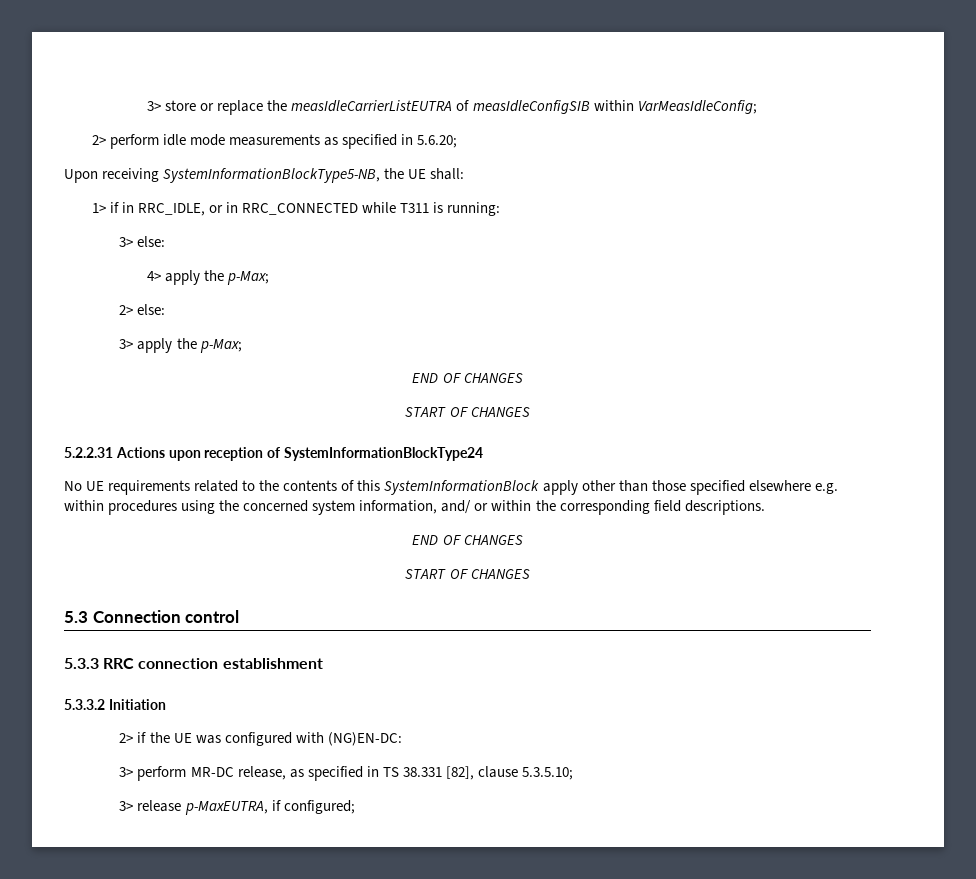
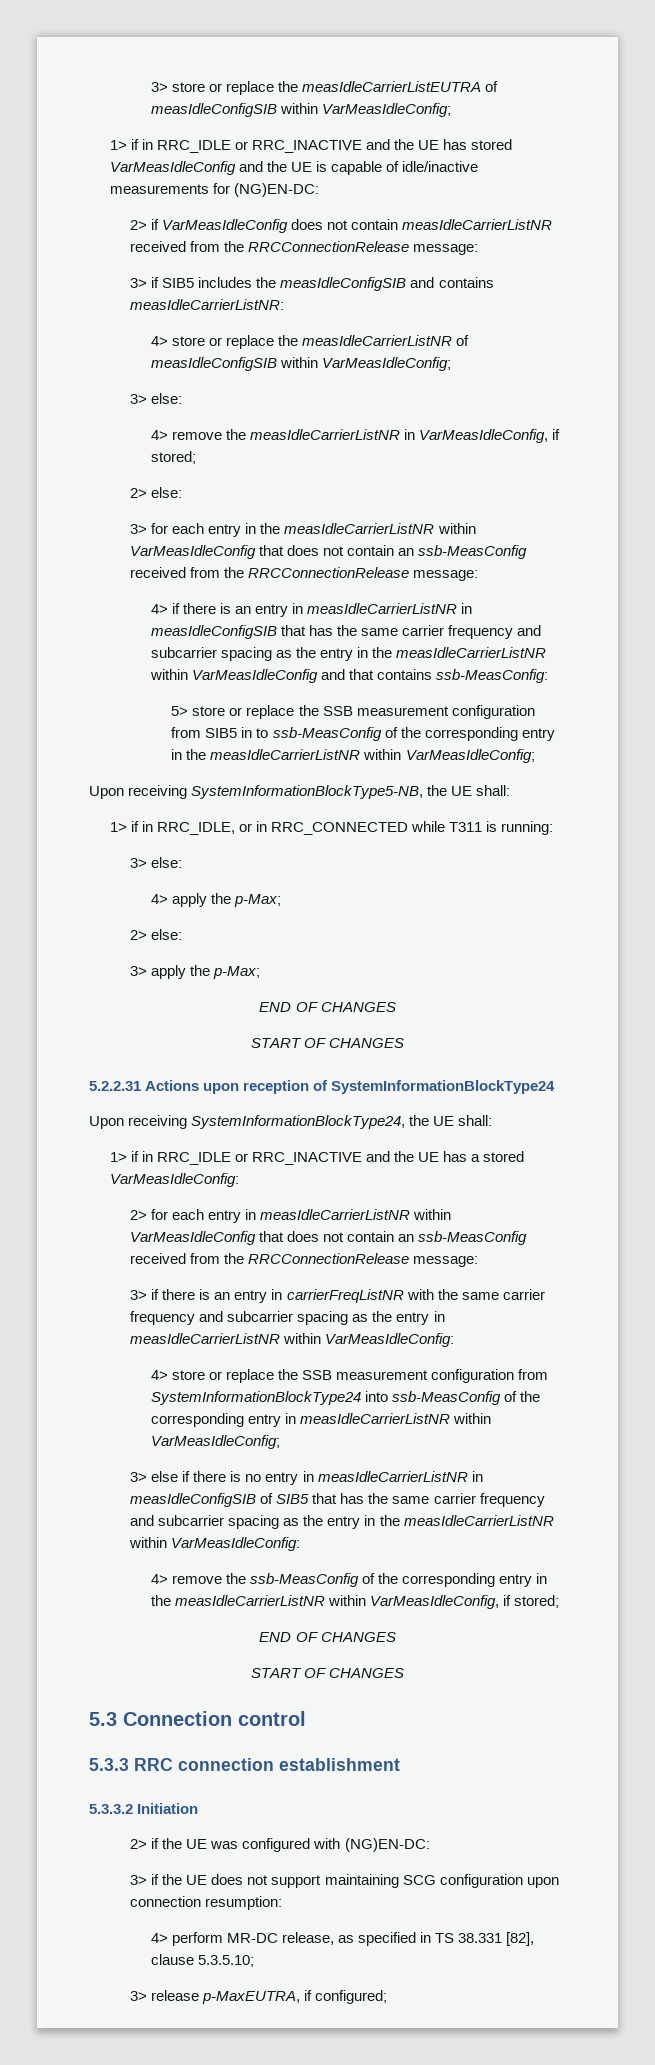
- 2> perform idle mode measurements as specified in 5.6.20;
+ 1> if in RRC_IDLE or RRC_INACTIVE and the UE has stored VarMeasIdleConfig and the UE is capable of idle/inactive measurements for (NG)EN-DC:
+ 2> if VarMeasIdleConfig does not contain measIdleCarrierListNR received from the RRCConnectionRelease message:
+ 3> if SIB5 includes the measIdleConfigSIB and contains measIdleCarrierListNR:
+ 4> store or replace the measIdleCarrierListNR of measIdleConfigSIB within VarMeasIdleConfig;
+ 3> else:
+ 4> remove the measIdleCarrierListNR in VarMeasIdleConfig, if stored;
+ 2> else:
+ 3> for each entry in the measIdleCarrierListNR within VarMeasIdleConfig that does not contain an ssb-MeasConfig received from the RRCConnectionRelease message:
+ 4> if there is an entry in measIdleCarrierListNR in measIdleConfigSIB that has the same carrier frequency and subcarrier spacing as the entry in the measIdleCarrierListNR within VarMeasIdleConfig and that contains ssb-MeasConfig:
+ 5> store or replace the SSB measurement configuration from SIB5 in to ssb-MeasConfig of the corresponding entry in the measIdleCarrierListNR within VarMeasIdleConfig;
- No UE requirements related to the contents of this SystemInformationBlock apply other than those specified elsewhere e.g. within procedures using the concerned system information, and/ or within the corresponding field descriptions.
+ Upon receiving SystemInformationBlockType24, the UE shall:
+ 1> if in RRC_IDLE or RRC_INACTIVE and the UE has a stored VarMeasIdleConfig:
+ 2> for each entry in measIdleCarrierListNR within VarMeasIdleConfig that does not contain an ssb-MeasConfig received from the RRCConnectionRelease message:
+ 3> if there is an entry in carrierFreqListNR with the same carrier frequency and subcarrier spacing as the entry in measIdleCarrierListNR within VarMeasIdleConfig:
+ 4> store or replace the SSB measurement configuration from SystemInformationBlockType24 into ssb-MeasConfig of the corresponding entry in measIdleCarrierListNR within VarMeasIdleConfig;
+ 3> else if there is no entry in measIdleCarrierListNR in measIdleConfigSIB of SIB5 that has the same carrier frequency and subcarrier spacing as the entry in the measIdleCarrierListNR within VarMeasIdleConfig:
+ 4> remove the ssb-MeasConfig of the corresponding entry in the measIdleCarrierListNR within VarMeasIdleConfig, if stored;
- 3> perform MR-DC release, as specified in TS 38.331 [82], clause 5.3.5.10;
+ 3> if the UE does not support maintaining SCG configuration upon connection resumption:
+ 4> perform MR-DC release, as specified in TS 38.331 [82], clause 5.3.5.10;

